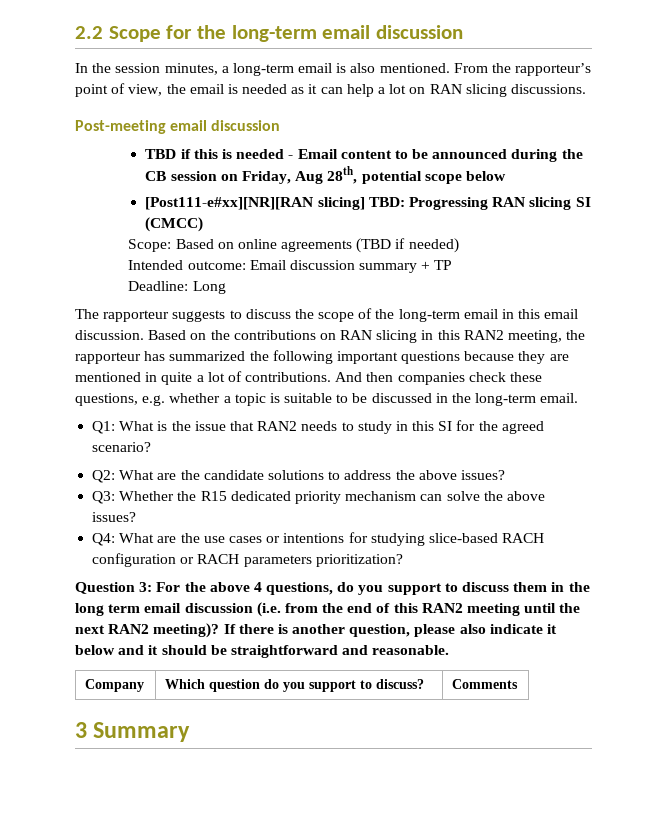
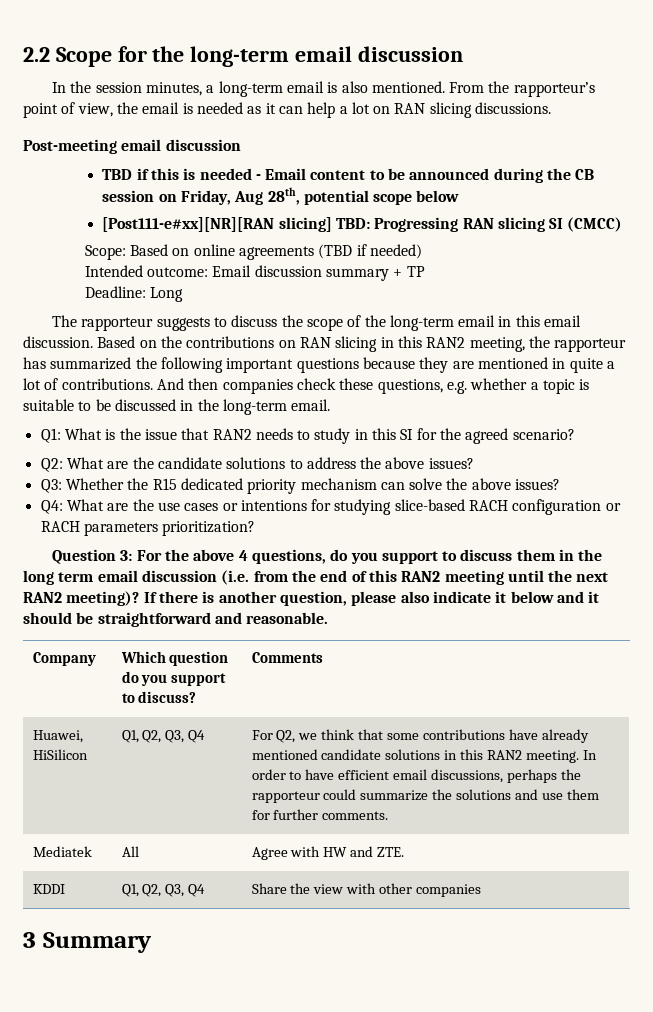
+ Huawei, HiSilicon | Q1, Q2, Q3, Q4 | For Q2, we think that some contributions have already mentioned candidate solutions in this RAN2 meeting. In order to have efficient email discussions, perhaps the rapporteur could summarize the solutions and use them for further comments.
+ Mediatek | All | Agree with HW and ZTE.
+ KDDI | Q1, Q2, Q3, Q4 | Share the view with other companies

